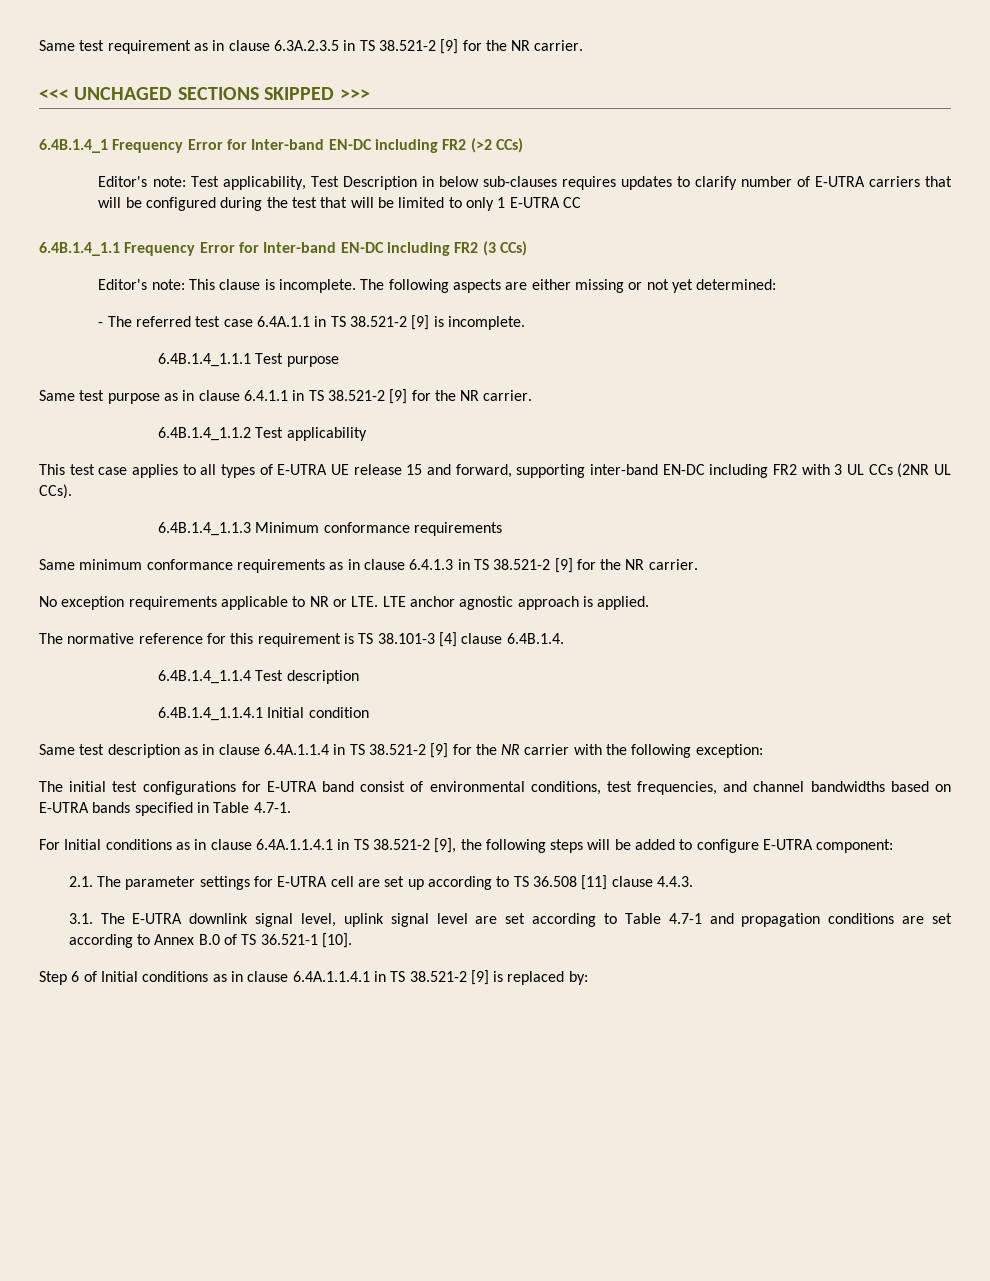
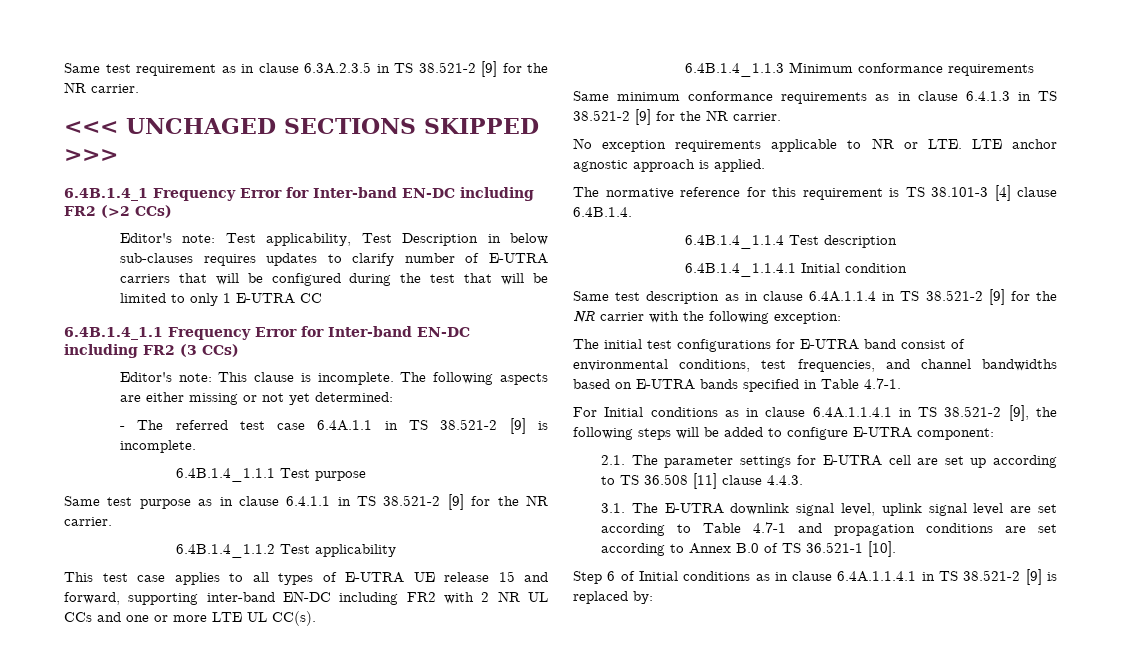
- This test case applies to all types of E-UTRA UE release 15 and forward, supporting inter-band EN-DC including FR2 with 3 UL CCs (2NR UL CCs).
+ This test case applies to all types of E-UTRA UE release 15 and forward, supporting inter-band EN-DC including FR2 with 2 NR UL CCs and one or more LTE UL CC(s).

